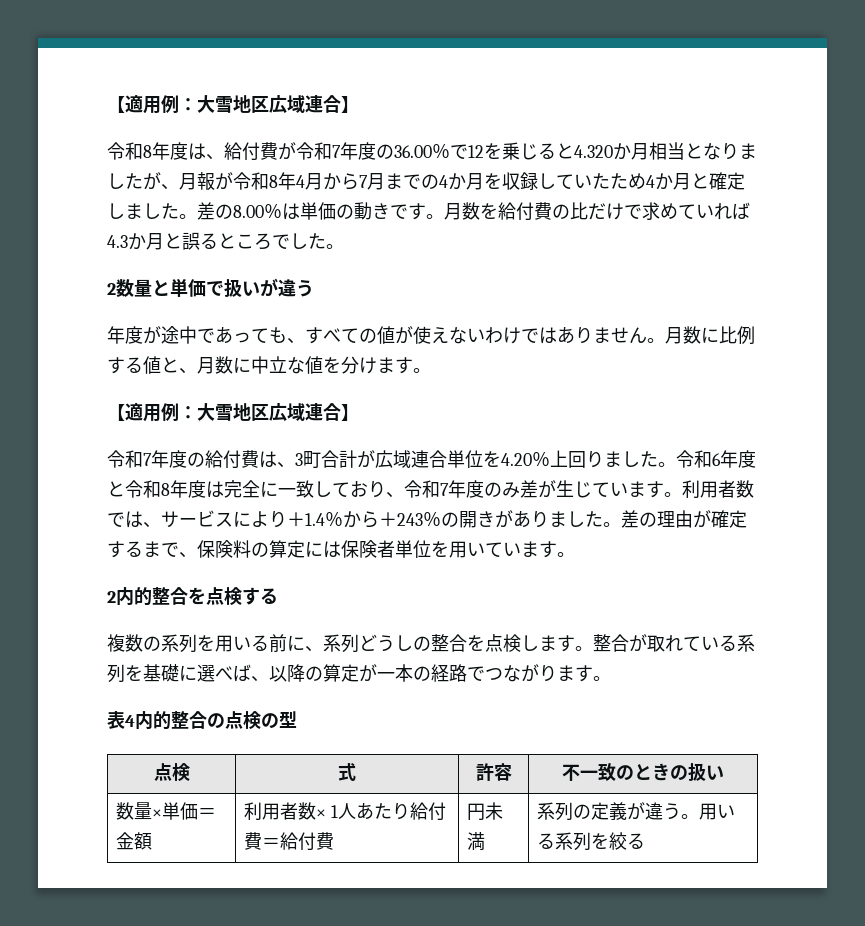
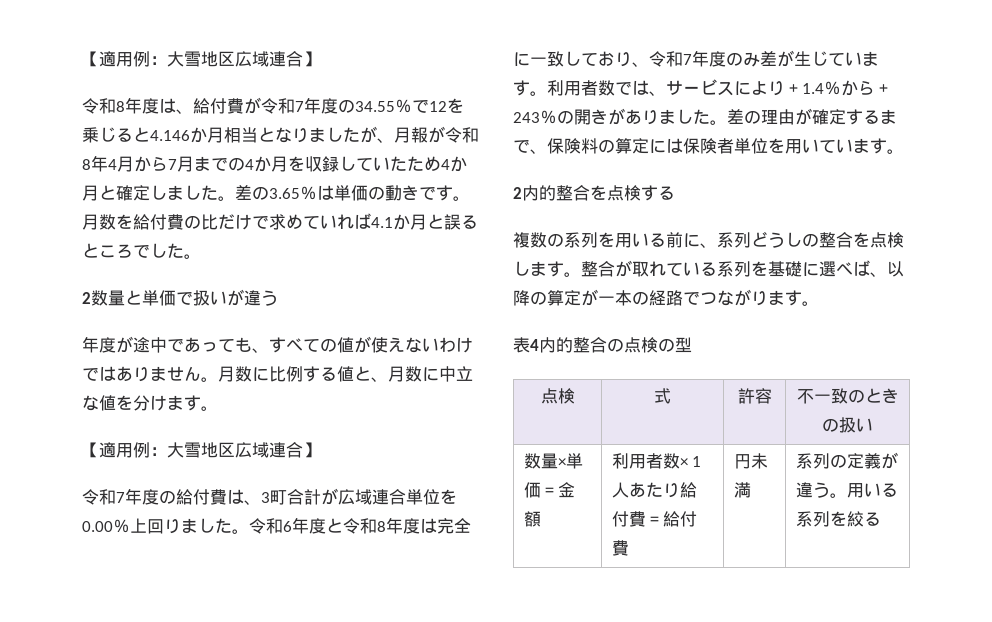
- 令和8年度は、給付費が令和7年度の36.00％で12を乗じると4.320か月相当となりましたが、月報が令和8年4月から7月までの4か月を収録していたため4か月と確定しました。
+ 令和8年度は、給付費が令和7年度の34.55％で12を乗じると4.146か月相当となりましたが、月報が令和8年4月から7月までの4か月を収録していたため4か月と確定しました。
- 差の8.00％は単価の動きです。
+ 差の3.65％は単価の動きです。
- 月数を給付費の比だけで求めていれば4.3か月と誤るところでした。
+ 月数を給付費の比だけで求めていれば4.1か月と誤るところでした。
- 令和7年度の給付費は、3町合計が広域連合単位を4.20％上回りました。
+ 令和7年度の給付費は、3町合計が広域連合単位を0.00％上回りました。

